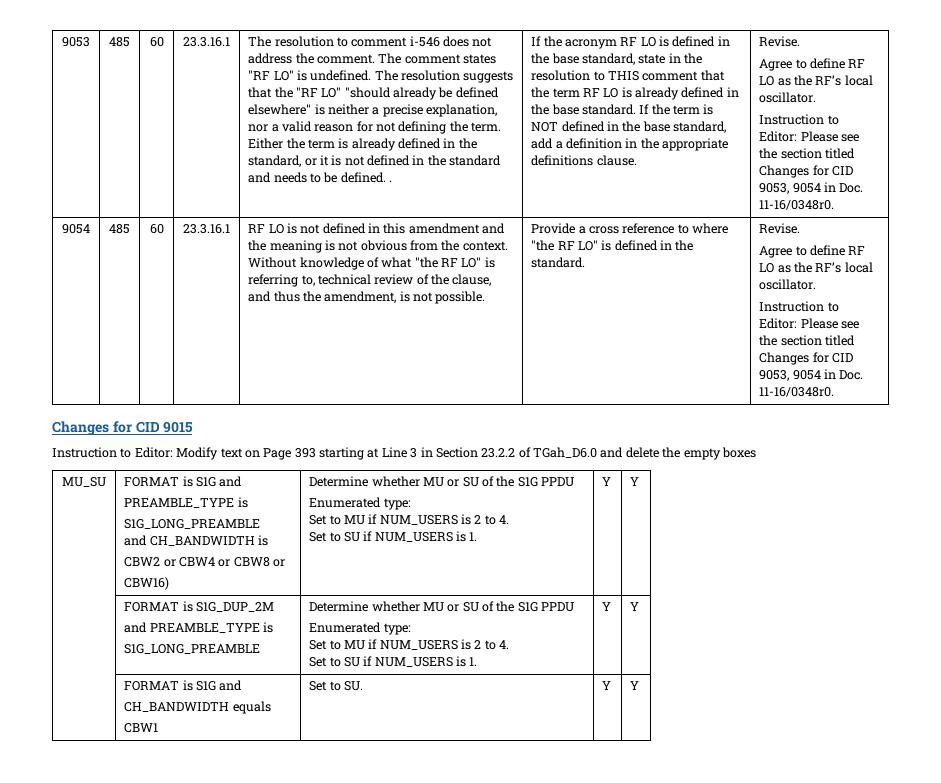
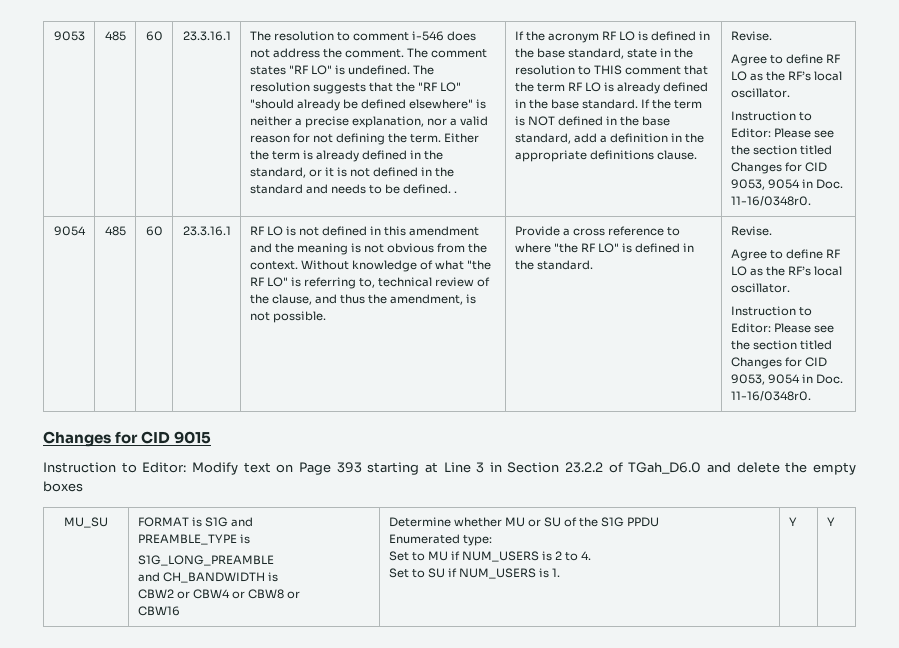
- CBW16)
+ CBW16
- | FORMAT is S1G_DUP_2M
- and PREAMBLE_TYPE is
- S1G_LONG_PREAMBLE | Determine whether MU or SU of the S1G PPDU
- Enumerated type:
- Set to MU if NUM_USERS is 2 to 4.
- Set to SU if NUM_USERS is 1. | Y | Y
- | FORMAT is S1G and
- CH_BANDWIDTH equals
- CBW1 | Set to SU. | Y | Y

